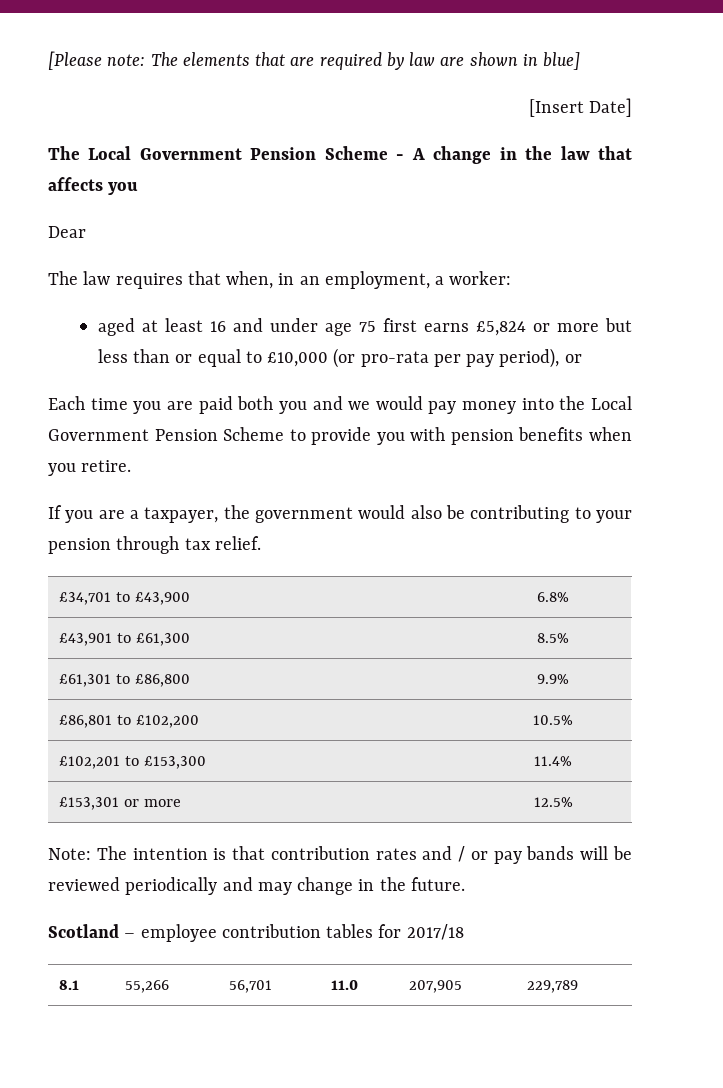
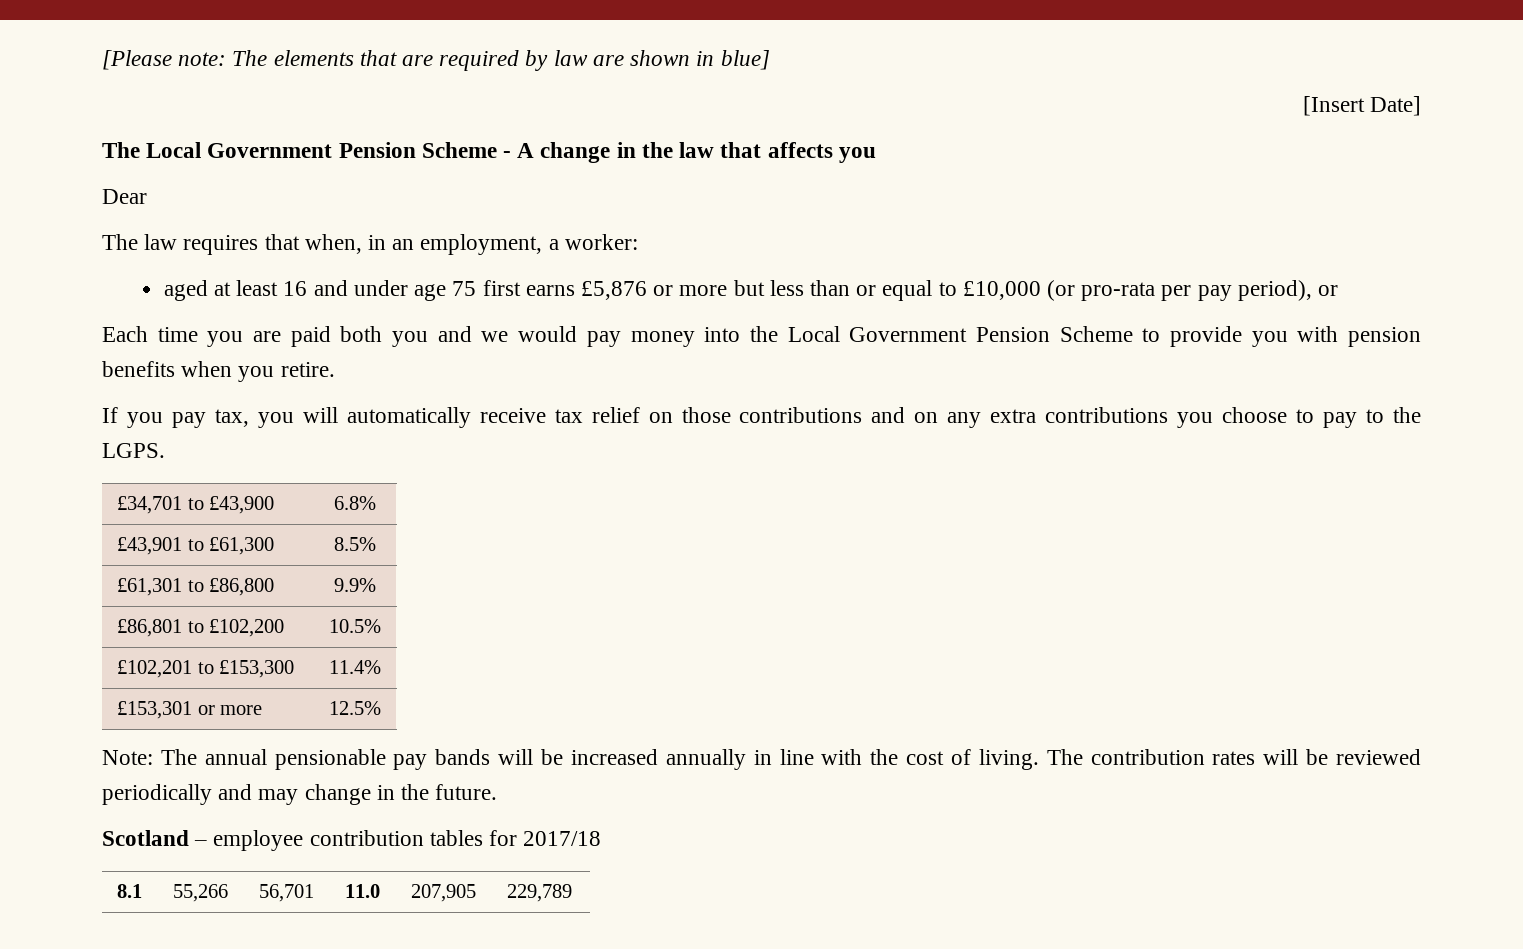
- aged at least 16 and under age 75 first earns £5,824 or more but less than or equal to £10,000 (or pro-rata per pay period), or
+ aged at least 16 and under age 75 first earns £5,876 or more but less than or equal to £10,000 (or pro-rata per pay period), or
- If you are a taxpayer, the government would also be contributing to your pension through tax relief.
+ If you pay tax, you will automatically receive tax relief on those contributions and on any extra contributions you choose to pay to the LGPS.
- Note: The intention is that contribution rates and / or pay bands will be reviewed periodically and may change in the future.
+ Note: The annual pensionable pay bands will be increased annually in line with the cost of living. The contribution rates will be reviewed periodically and may change in the future.

